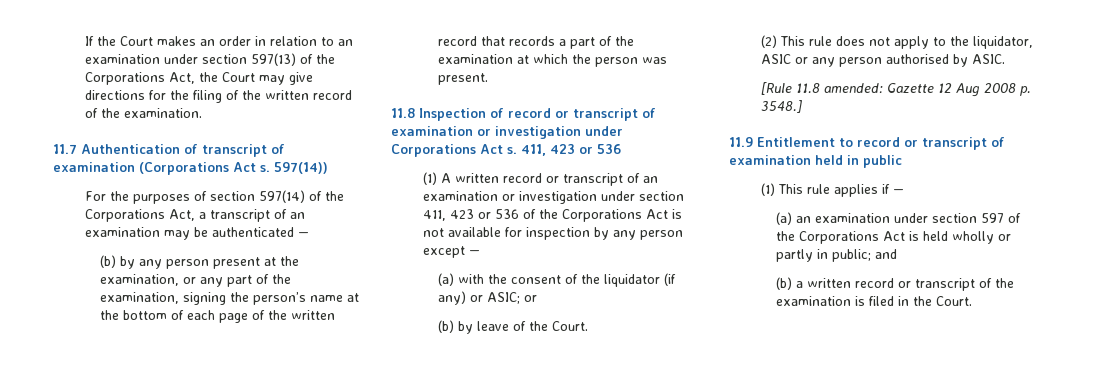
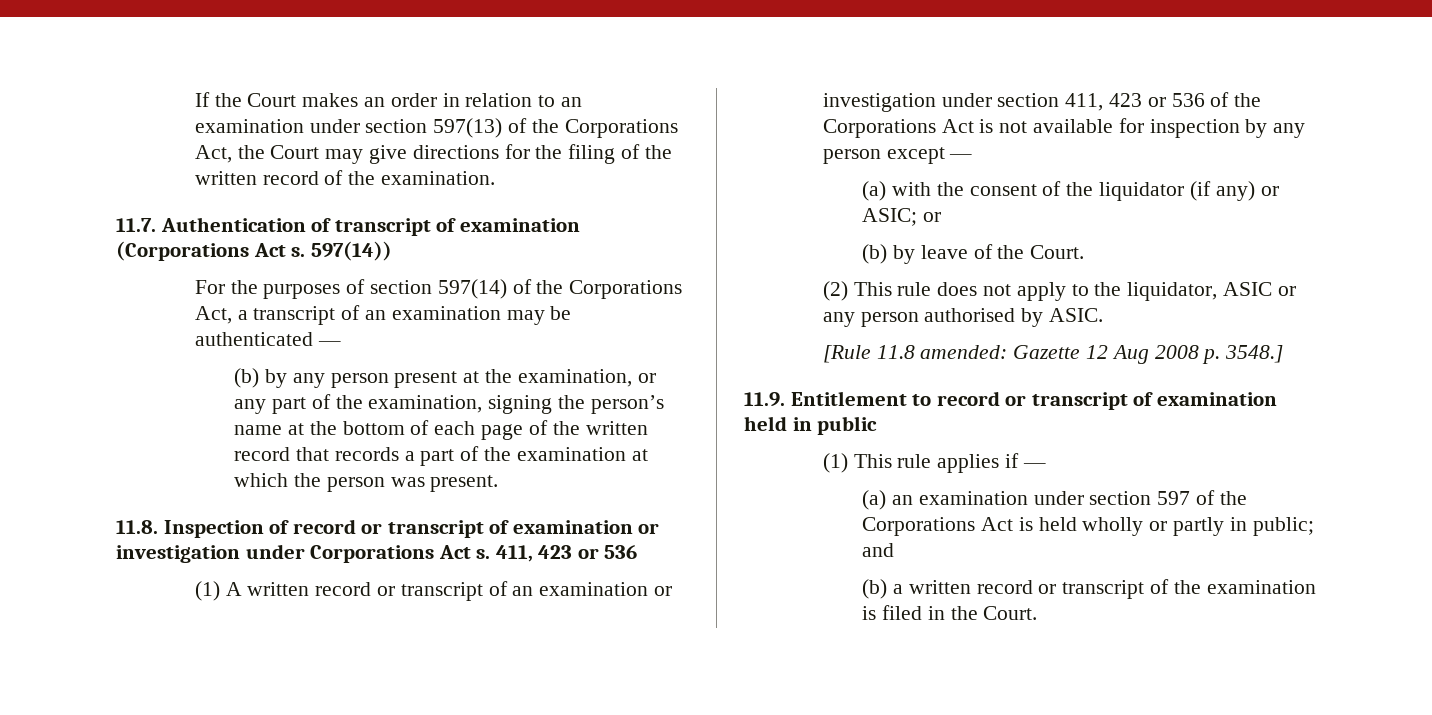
- 11.7 Authentication of transcript of examination (Corporations Act s.
+ 11.7. Authentication of transcript of examination (Corporations Act s.
- 11.8 Inspection of record or transcript of examination or investigation under Corporations Act s.
+ 11.8. Inspection of record or transcript of examination or investigation under Corporations Act s.
- 11.9 Entitlement to record or transcript of examination held in public
+ 11.9. Entitlement to record or transcript of examination held in public

